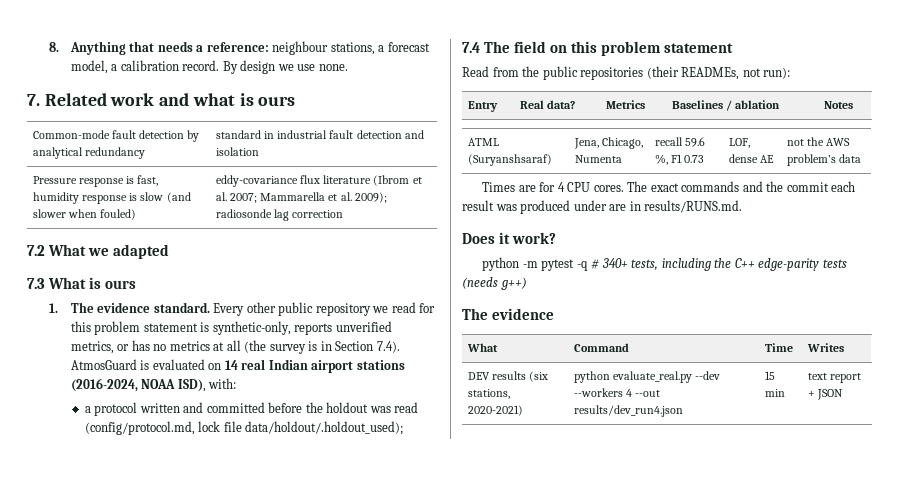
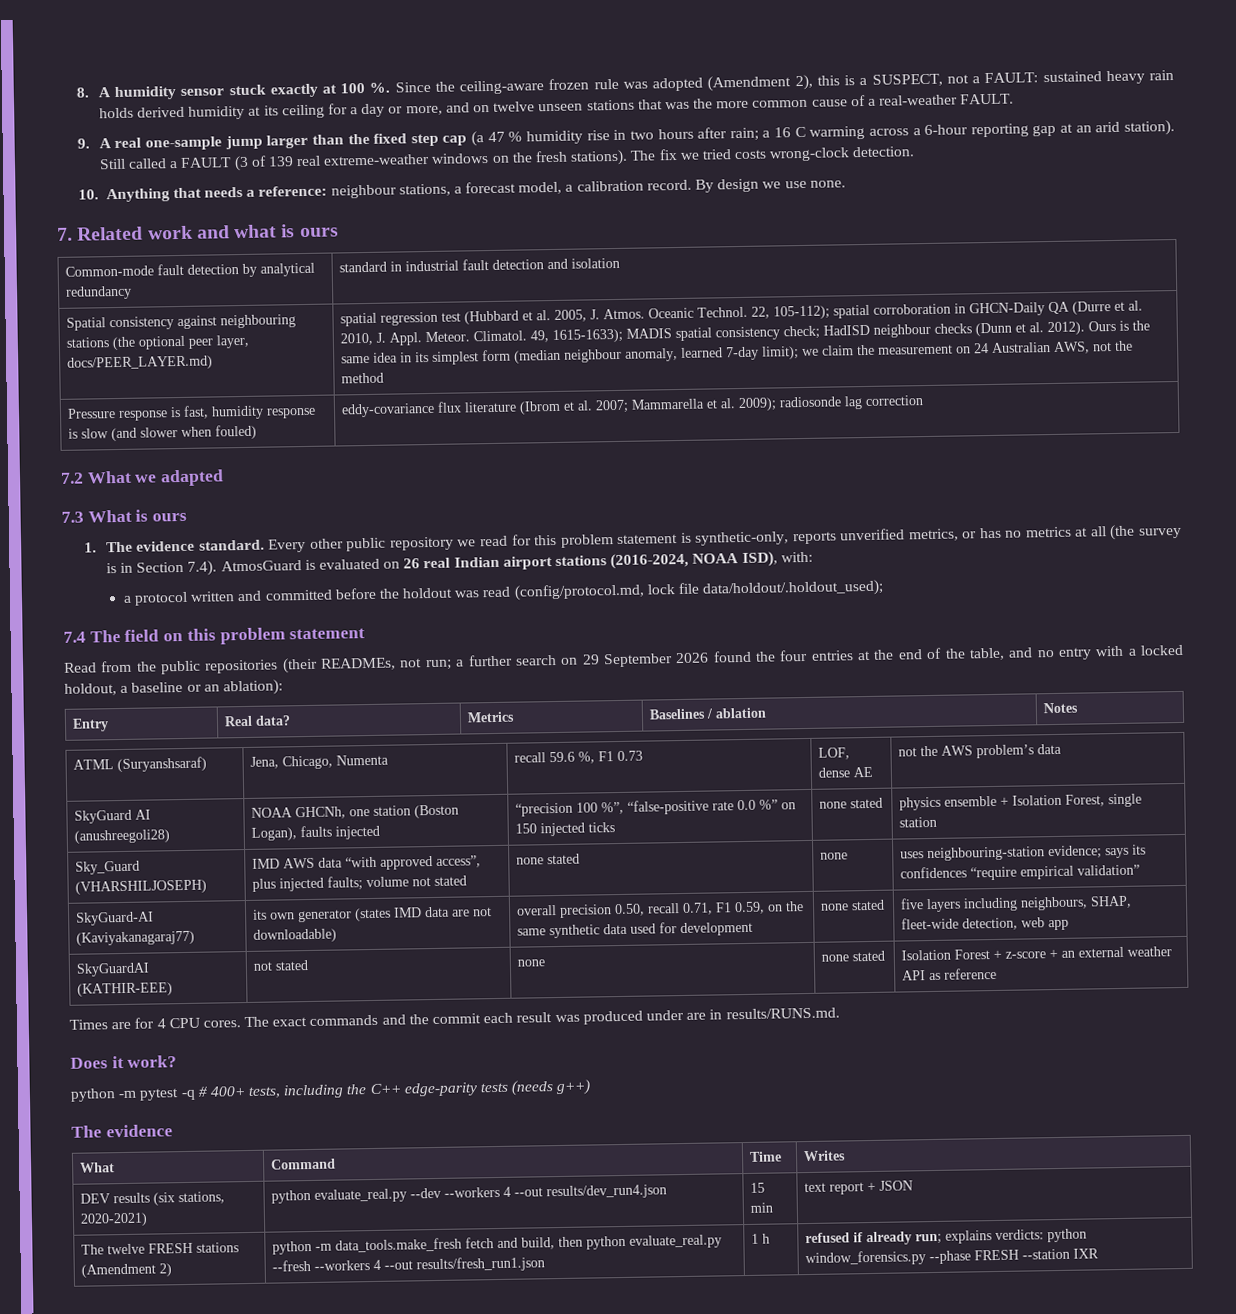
- 8. Anything that needs a reference: neighbour stations, a forecast model, a calibration record.
+ 8. A humidity sensor stuck exactly at 100 %. Since the ceiling-aware frozen rule was adopted (Amendment 2), this is a SUSPECT, not a FAULT: sustained heavy rain holds derived humidity at its ceiling for a day or more, and on twelve unseen stations that was the more common cause of a real-weather FAULT.
+ 9. A real one-sample jump larger than the fixed step cap (a 47 % humidity rise in two hours after rain; a 16 C warming across a 6-hour reporting gap at an arid station). Still called a FAULT (3 of 139 real extreme-weather windows on the fresh stations). The fix we tried costs wrong-clock detection.
+ 10. Anything that needs a reference: neighbour stations, a forecast model, a calibration record.
+ Spatial consistency against neighbouring stations (the optional peer layer, docs/PEER_LAYER.md) | spatial regression test (Hubbard et al. 2005, J. Atmos. Oceanic Technol. 22, 105-112); spatial corroboration in GHCN-Daily QA (Durre et al. 2010, J. Appl. Meteor. Climatol. 49, 1615-1633); MADIS spatial consistency check; HadISD neighbour checks (Dunn et al. 2012). Ours is the same idea in its simplest form (median neighbour anomaly, learned 7-day limit); we claim the measurement on 24 Australian AWS, not the method
- Every other public repository we read for this problem statement is synthetic-only, reports unverified metrics, or has no metrics at all (the survey is in Section 7.4). AtmosGuard is evaluated on 14 real Indian airport stations (2016-2024, NOAA ISD), with:
+ Every other public repository we read for this problem statement is synthetic-only, reports unverified metrics, or has no metrics at all (the survey is in Section 7.4). AtmosGuard is evaluated on 26 real Indian airport stations (2016-2024, NOAA ISD), with:
- Read from the public repositories (their READMEs, not run):
+ Read from the public repositories (their READMEs, not run; a further search on 29 September 2026 found the four entries at the end of the table, and no entry with a locked holdout, a baseline or an ablation):
+ SkyGuard AI (anushreegoli28) | NOAA GHCNh, one station (Boston Logan), faults injected | “precision 100 %”, “false-positive rate 0.0 %” on 150 injected ticks | none stated | physics ensemble + Isolation Forest, single station
+ Sky_Guard (VHARSHILJOSEPH) | IMD AWS data “with approved access”, plus injected faults; volume not stated | none stated | none | uses neighbouring-station evidence; says its confidences “require empirical validation”
+ SkyGuard-AI (Kaviyakanagaraj77) | its own generator (states IMD data are not downloadable) | overall precision 0.50, recall 0.71, F1 0.59, on the same synthetic data used for development | none stated | five layers including neighbours, SHAP, fleet-wide detection, web app
+ SkyGuardAI (KATHIR-EEE) | not stated | none | none stated | Isolation Forest + z-score + an external weather API as reference
- python -m pytest -q # 340+ tests, including the C++ edge-parity tests (needs g++)
+ python -m pytest -q # 400+ tests, including the C++ edge-parity tests (needs g++)
+ The twelve FRESH stations (Amendment 2) | python -m data_tools.make_fresh fetch and build, then python evaluate_real.py --fresh --workers 4 --out results/fresh_run1.json | 1 h | refused if already run; explains verdicts: python window_forensics.py --phase FRESH --station IXR

